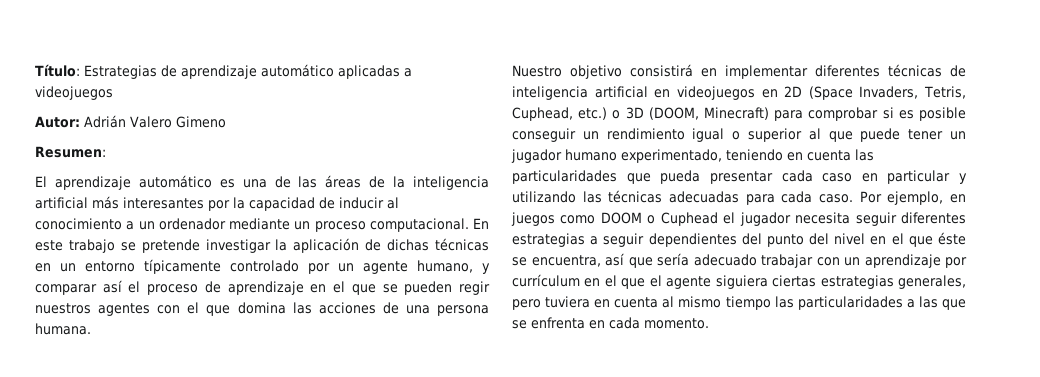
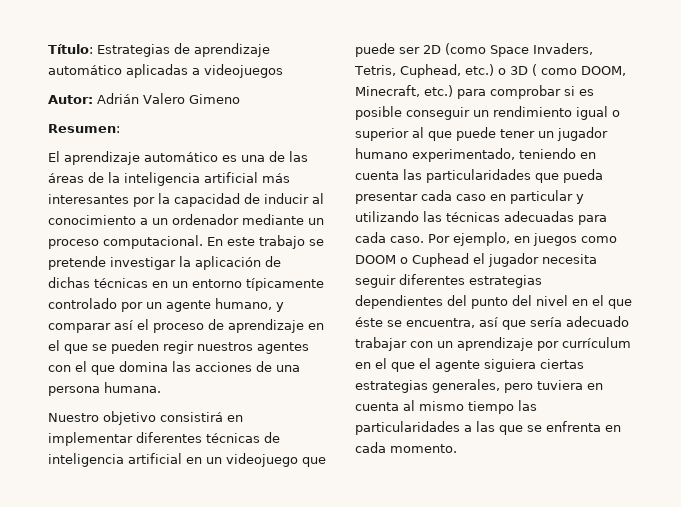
- Nuestro objetivo consistirá en implementar diferentes técnicas de inteligencia artificial en videojuegos en 2D (Space Invaders, Tetris, Cuphead, etc.) o 3D (DOOM, Minecraft) para comprobar si es posible conseguir un rendimiento igual o superior al que puede tener un jugador humano experimentado, teniendo en cuenta las particularidades que pueda presentar cada caso en particular y utilizando las técnicas adecuadas para cada caso.
+ Nuestro objetivo consistirá en implementar diferentes técnicas de inteligencia artificial en un videojuego que puede ser 2D (como Space Invaders, Tetris, Cuphead, etc.) o 3D ( como DOOM, Minecraft, etc.) para comprobar si es posible conseguir un rendimiento igual o superior al que puede tener un jugador humano experimentado, teniendo en cuenta las particularidades que pueda presentar cada caso en particular y utilizando las técnicas adecuadas para cada caso.
- Por ejemplo, en juegos como DOOM o Cuphead el jugador necesita seguir diferentes estrategias a seguir dependientes del punto del nivel en el que éste se encuentra, así que sería adecuado trabajar con un aprendizaje por currículum en el que el agente siguiera ciertas estrategias generales, pero tuviera en cuenta al mismo tiempo las particularidades a las que se enfrenta en cada momento.
+ Por ejemplo, en juegos como DOOM o Cuphead el jugador necesita seguir diferentes estrategias dependientes del punto del nivel en el que éste se encuentra, así que sería adecuado trabajar con un aprendizaje por currículum en el que el agente siguiera ciertas estrategias generales, pero tuviera en cuenta al mismo tiempo las particularidades a las que se enfrenta en cada momento.

